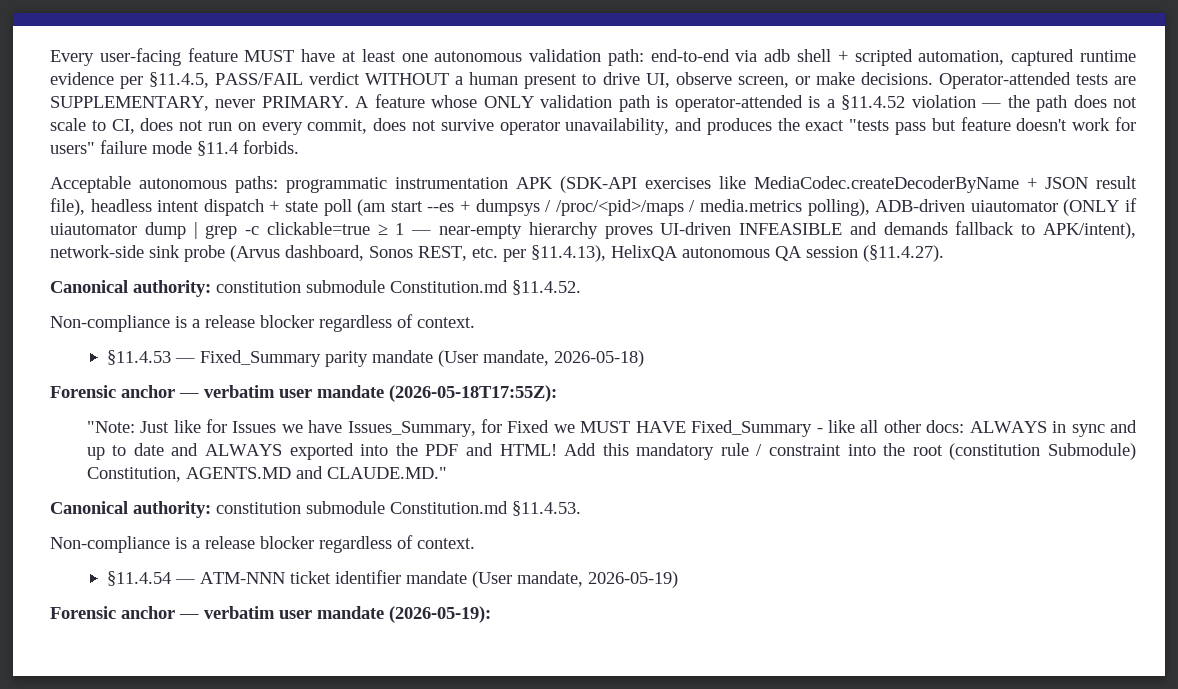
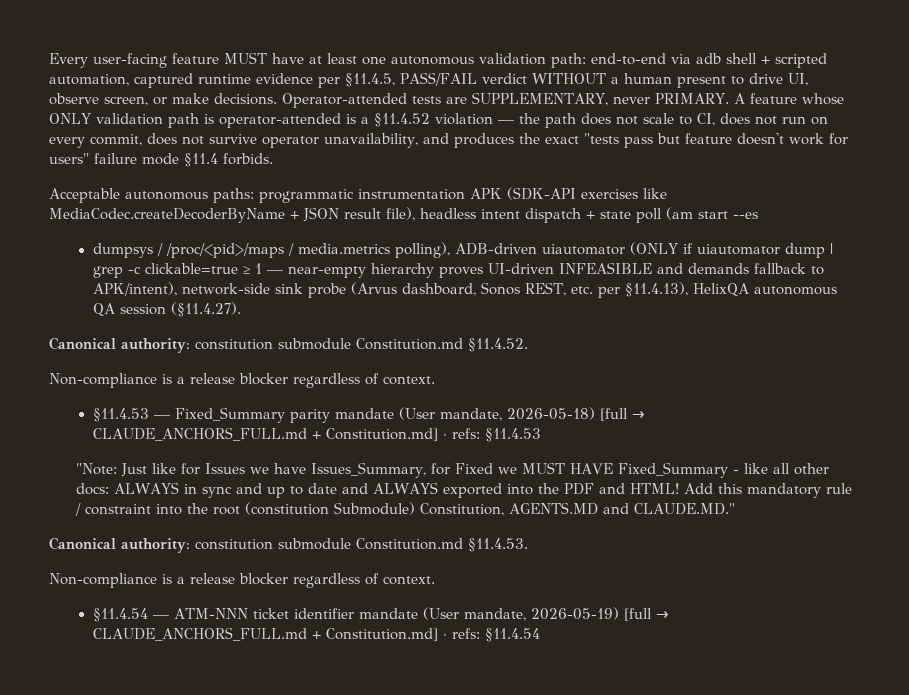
- programmatic instrumentation APK (SDK-API exercises like MediaCodec.createDecoderByName + JSON result file), headless intent dispatch + state poll (am start --es + dumpsys / /proc/<pid>/maps / media.metrics polling), ADB-driven uiautomator (ONLY if uiautomator dump | grep -c clickable=true ≥ 1 — near-empty hierarchy proves UI-driven INFEASIBLE and demands fallback to APK/intent), network-side sink probe (Arvus dashboard, Sonos REST, etc. per §11.4.13), HelixQA autonomous QA session (§11.4.27).
+ programmatic instrumentation APK (SDK-API exercises like MediaCodec.createDecoderByName + JSON result file), headless intent dispatch + state poll (am start --es
+ dumpsys / /proc/<pid>/maps / media.metrics polling), ADB-driven uiautomator (ONLY if uiautomator dump | grep -c clickable=true ≥ 1 — near-empty hierarchy proves UI-driven INFEASIBLE and demands fallback to APK/intent), network-side sink probe (Arvus dashboard, Sonos REST, etc. per §11.4.13), HelixQA autonomous QA session (§11.4.27).
- §11.4.53 — Fixed_Summary parity mandate (User mandate, 2026-05-18)
- Forensic anchor — verbatim user mandate (2026-05-18T17:55Z):
+ §11.4.53 — Fixed_Summary parity mandate (User mandate, 2026-05-18) [full → CLAUDE_ANCHORS_FULL.md + Constitution.md] · refs: §11.4.53
- §11.4.54 — ATM-NNN ticket identifier mandate (User mandate, 2026-05-19)
- Forensic anchor — verbatim user mandate (2026-05-19):
+ §11.4.54 — ATM-NNN ticket identifier mandate (User mandate, 2026-05-19) [full → CLAUDE_ANCHORS_FULL.md + Constitution.md] · refs: §11.4.54

